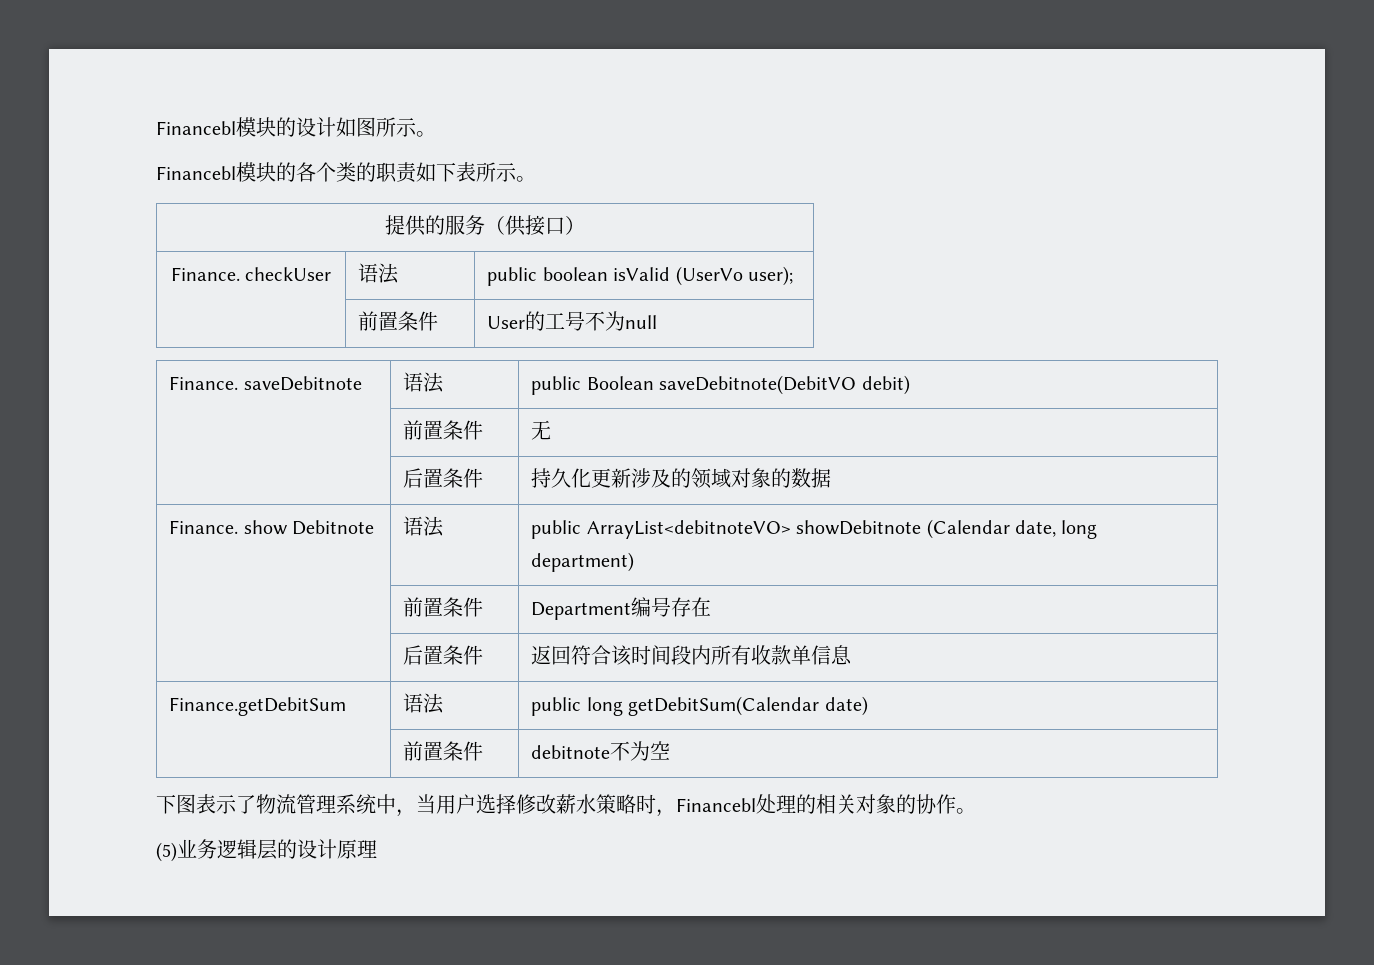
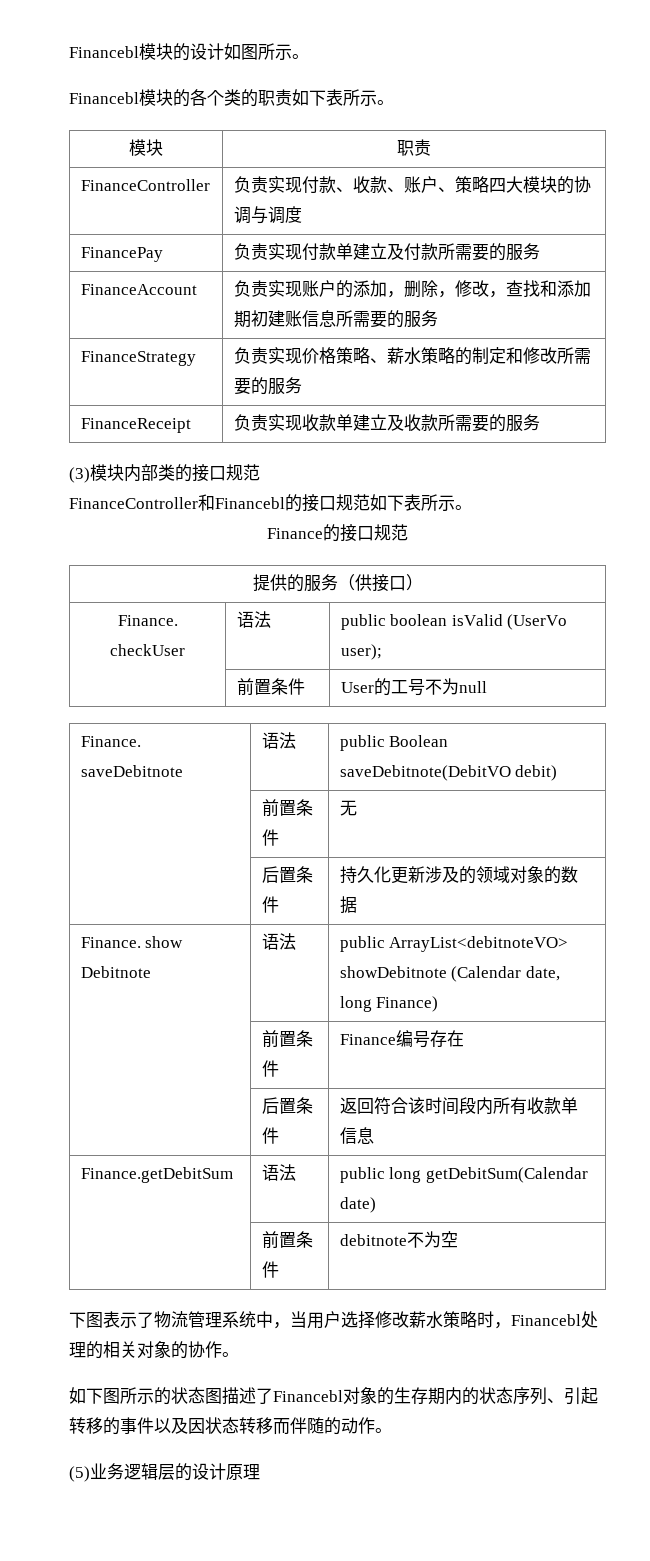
+ 模块 | 职责
+ FinanceController | 负责实现付款、收款、账户、策略四大模块的协调与调度
+ FinancePay | 负责实现付款单建立及付款所需要的服务
+ FinanceAccount | 负责实现账户的添加，删除，修改，查找和添加期初建账信息所需要的服务
+ FinanceStrategy | 负责实现价格策略、薪水策略的制定和修改所需要的服务
+ FinanceReceipt | 负责实现收款单建立及收款所需要的服务
+ (3)模块内部类的接口规范
+ FinanceController和Financebl的接口规范如下表所示。
+ Finance的接口规范
- Finance. show Debitnote | 语法 | public ArrayList<debitnoteVO> showDebitnote (Calendar date, long department)
- | 前置条件 | Department编号存在
+ Finance. show Debitnote | 语法 | public ArrayList<debitnoteVO> showDebitnote (Calendar date, long Finance)
+ | 前置条件 | Finance编号存在
+ 如下图所示的状态图描述了Financebl对象的生存期内的状态序列、引起转移的事件以及因状态转移而伴随的动作。

